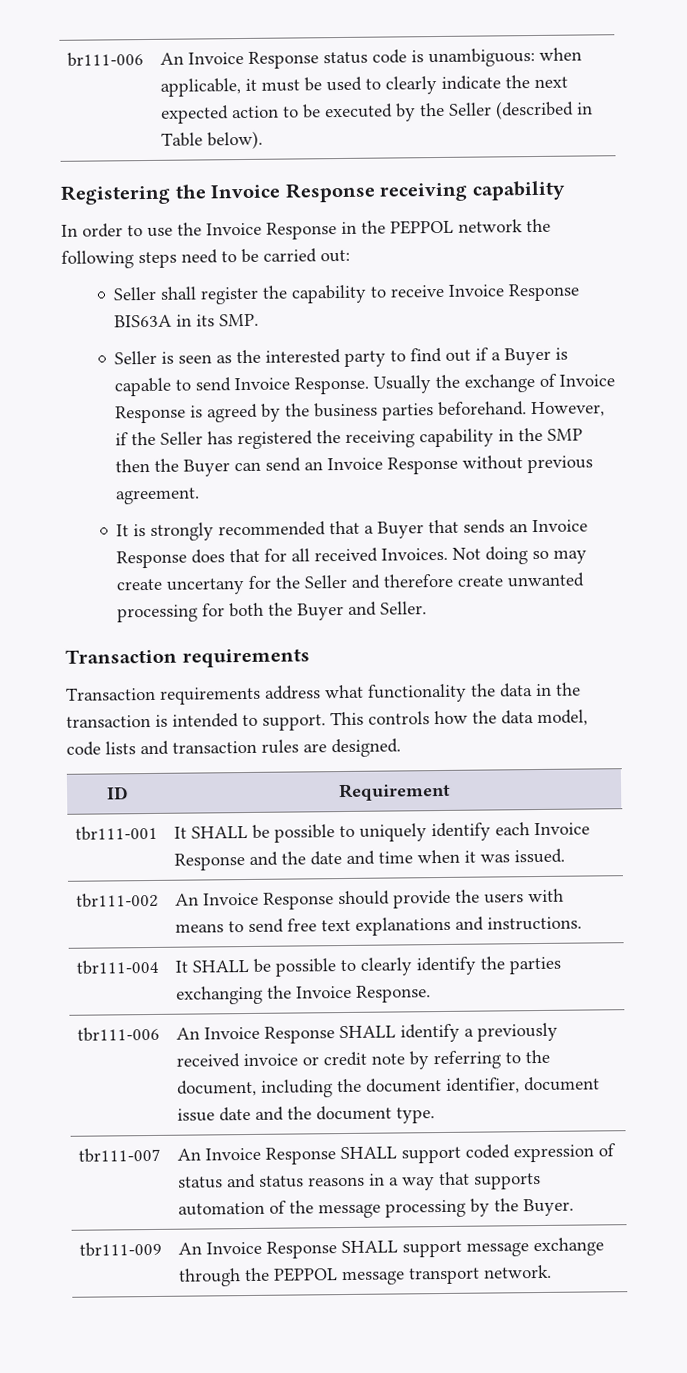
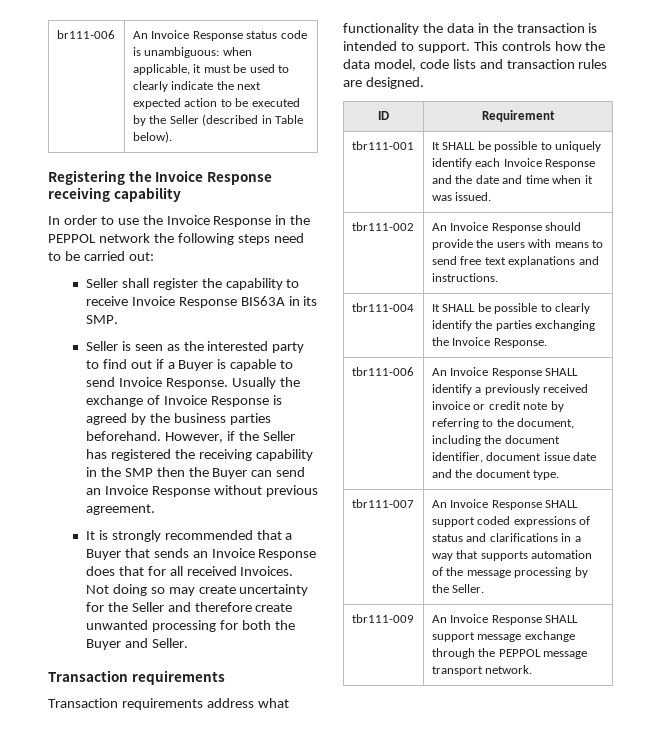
- Not doing so may create uncertany for the Seller and therefore create unwanted processing for both the Buyer and Seller.
+ Not doing so may create uncertainty for the Seller and therefore create unwanted processing for both the Buyer and Seller.
- tbr111-007 | An Invoice Response SHALL support coded expression of status and status reasons in a way that supports automation of the message processing by the Buyer.
+ tbr111-007 | An Invoice Response SHALL support coded expressions of status and clarifications in a way that supports automation of the message processing by the Seller.

